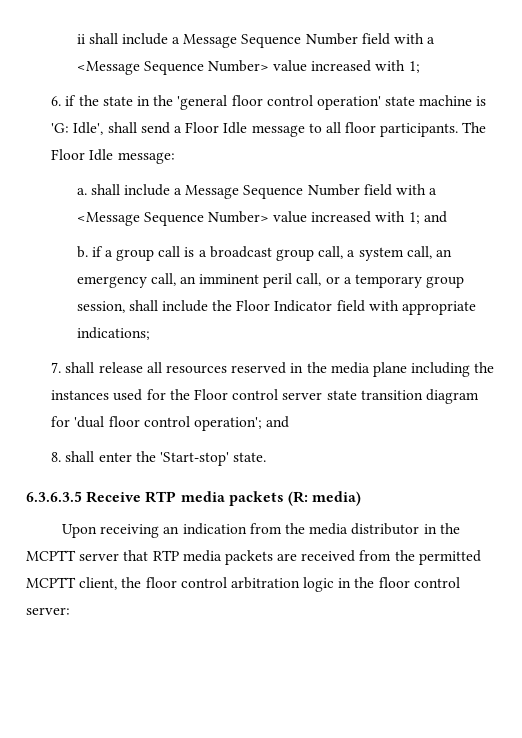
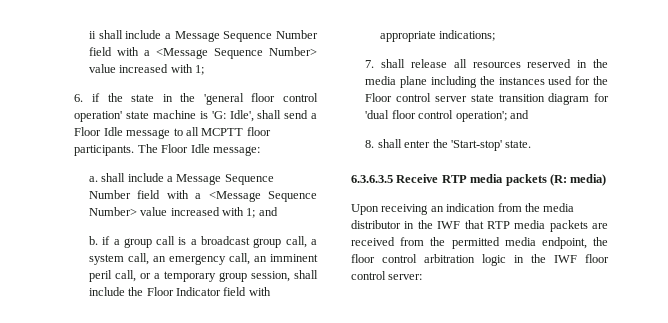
- 6. if the state in the 'general floor control operation' state machine is 'G: Idle', shall send a Floor Idle message to all floor participants.
+ 6. if the state in the 'general floor control operation' state machine is 'G: Idle', shall send a Floor Idle message to all MCPTT floor participants.
- Upon receiving an indication from the media distributor in the MCPTT server that RTP media packets are received from the permitted MCPTT client, the floor control arbitration logic in the floor control server:
+ Upon receiving an indication from the media distributor in the IWF that RTP media packets are received from the permitted media endpoint, the floor control arbitration logic in the IWF floor control server:

